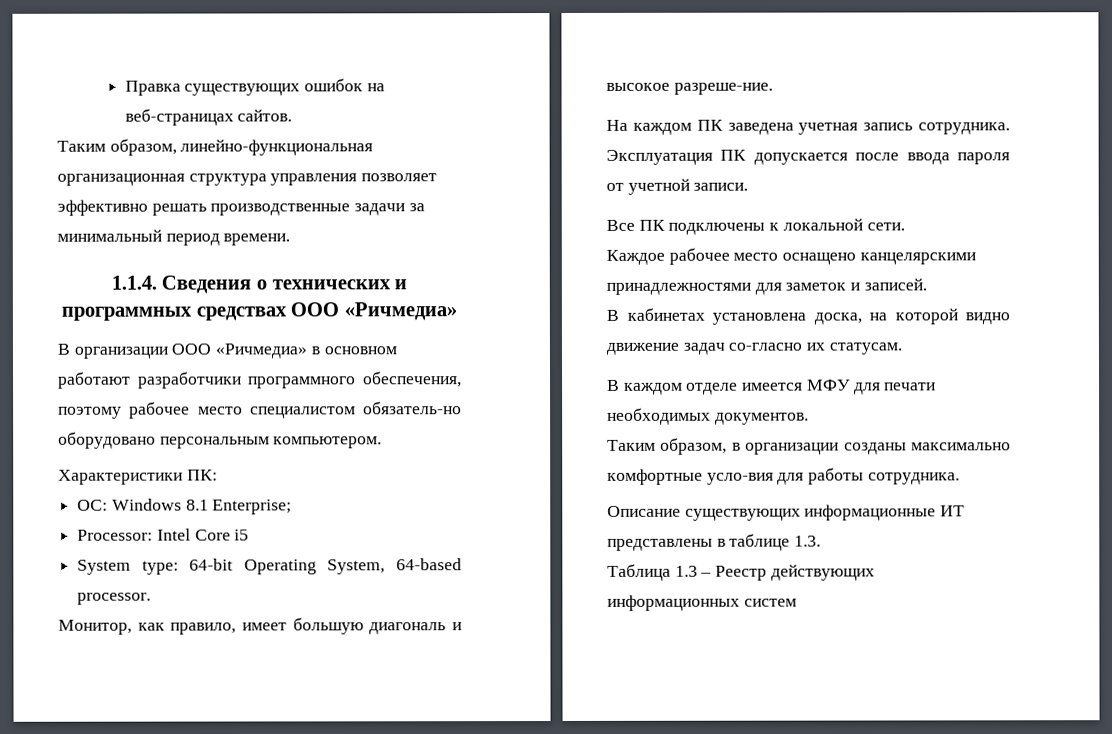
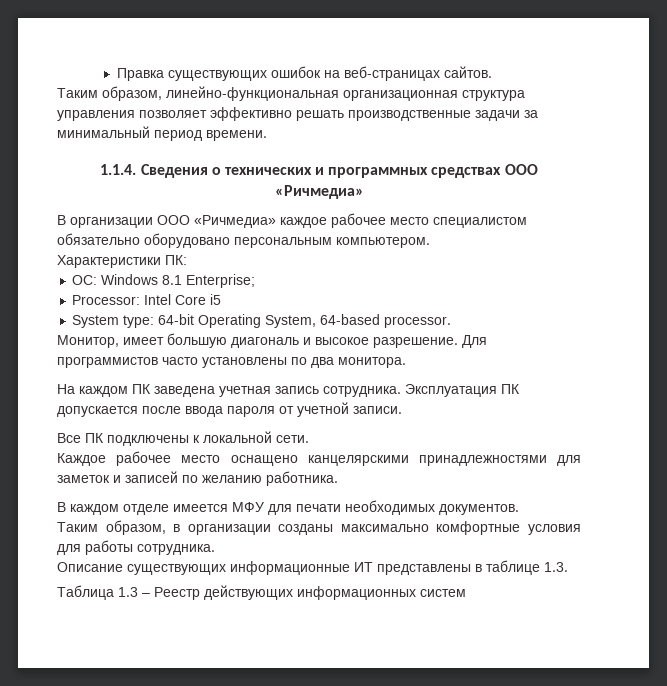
- В организации ООО «Ричмедиа» в основном работают разработчики программного обеспечения, поэтому рабочее место специалистом обязатель-но оборудовано персональным компьютером.
+ В организации ООО «Ричмедиа» каждое рабочее место специалистом обязательно оборудовано персональным компьютером.
- Монитор, как правило, имеет большую диагональ и высокое разреше-ние.
+ Монитор, имеет большую диагональ и высокое разрешение. Для программистов часто установлены по два монитора.
- Каждое рабочее место оснащено канцелярскими принадлежностями для заметок и записей.
- В кабинетах установлена доска, на которой видно движение задач со-гласно их статусам.
+ Каждое рабочее место оснащено канцелярскими принадлежностями для заметок и записей по желанию работника.
- Таким образом, в организации созданы максимально комфортные усло-вия для работы сотрудника.
+ Таким образом, в организации созданы максимально комфортные условия для работы сотрудника.

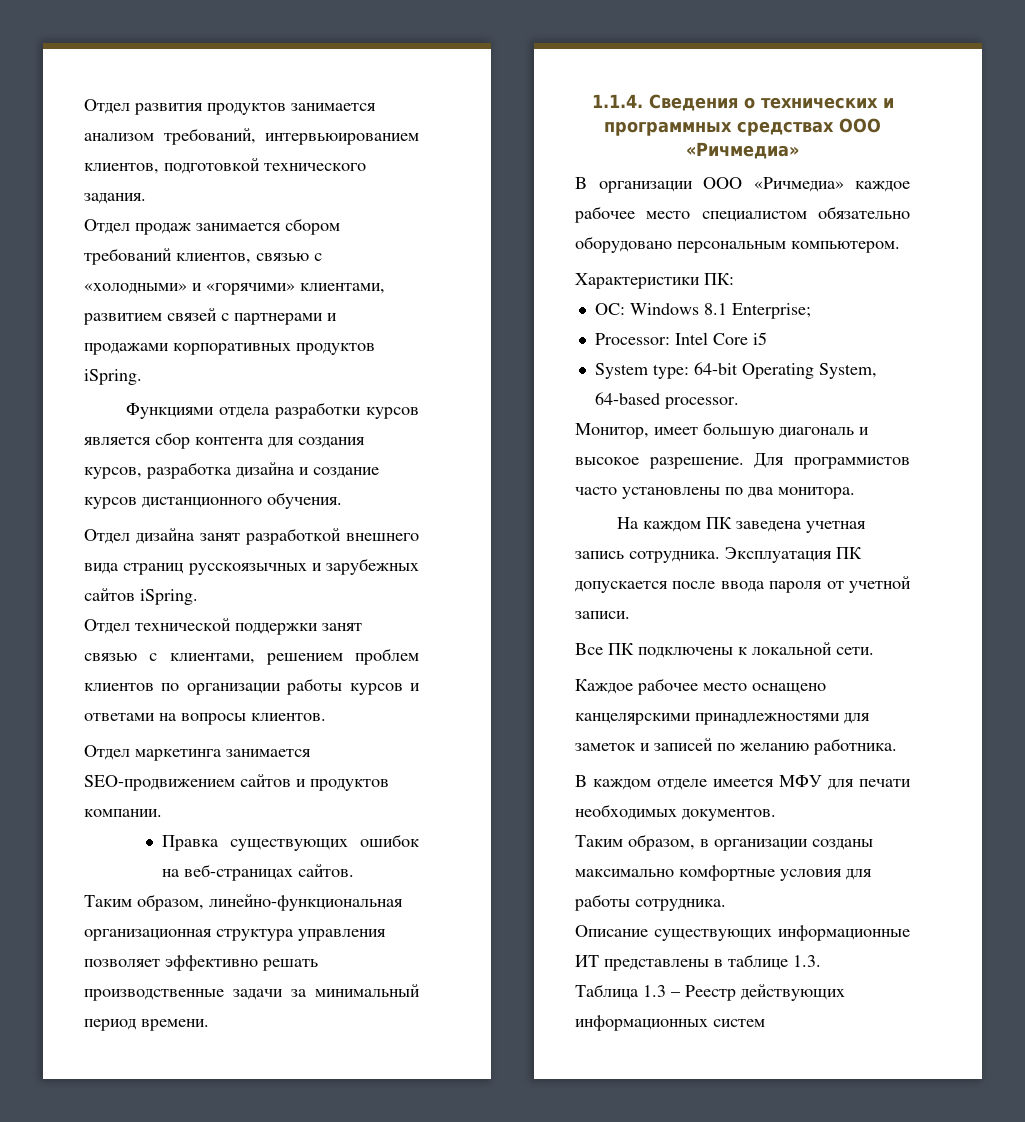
+ Отдел развития продуктов занимается анализом требований, интервьюированием клиентов, подготовкой технического задания.
+ Отдел продаж занимается сбором требований клиентов, связью с «холодными» и «горячими» клиентами, развитием связей с партнерами и продажами корпоративных продуктов iSpring.
+ Функциями отдела разработки курсов является сбор контента для создания курсов, разработка дизайна и создание курсов дистанционного обучения.
+ Отдел дизайна занят разработкой внешнего вида страниц русскоязычных и зарубежных сайтов iSpring.
+ Отдел технической поддержки занят связью с клиентами, решением проблем клиентов по организации работы курсов и ответами на вопросы клиентов.
+ Отдел маркетинга занимается SEO-продвижением сайтов и продуктов компании.

